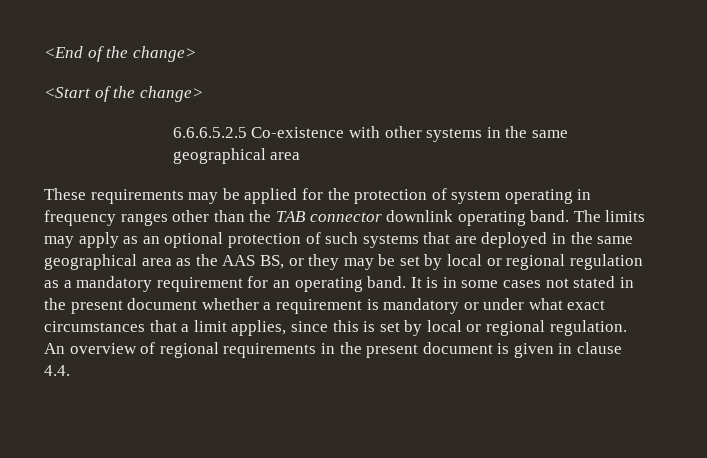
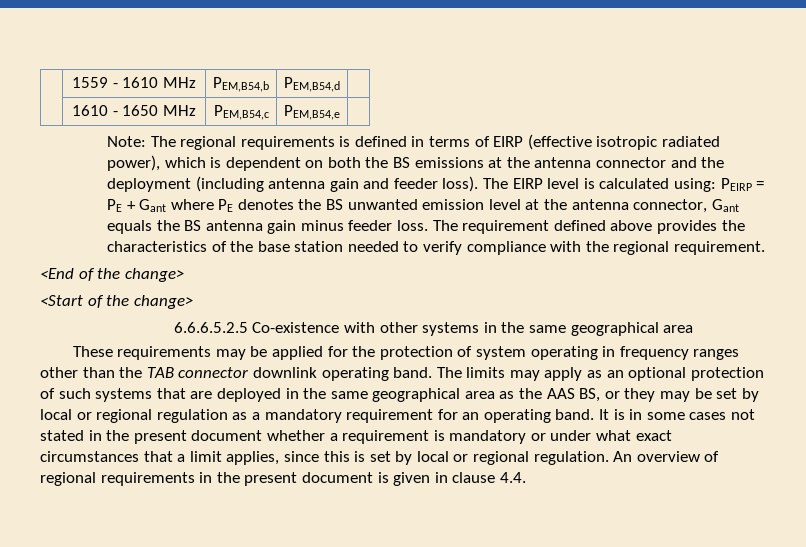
+ | 1559 - 1610 MHz | PEM,B54,b | PEM,B54,d |
+ | 1610 - 1650 MHz | PEM,B54,c | PEM,B54,e |
+ Note: The regional requirements is defined in terms of EIRP (effective isotropic radiated power), which is dependent on both the BS emissions at the antenna connector and the deployment (including antenna gain and feeder loss). The EIRP level is calculated using: PEIRP = PE + Gant where PE denotes the BS unwanted emission level at the antenna connector, Gant equals the BS antenna gain minus feeder loss. The requirement defined above provides the characteristics of the base station needed to verify compliance with the regional requirement.

